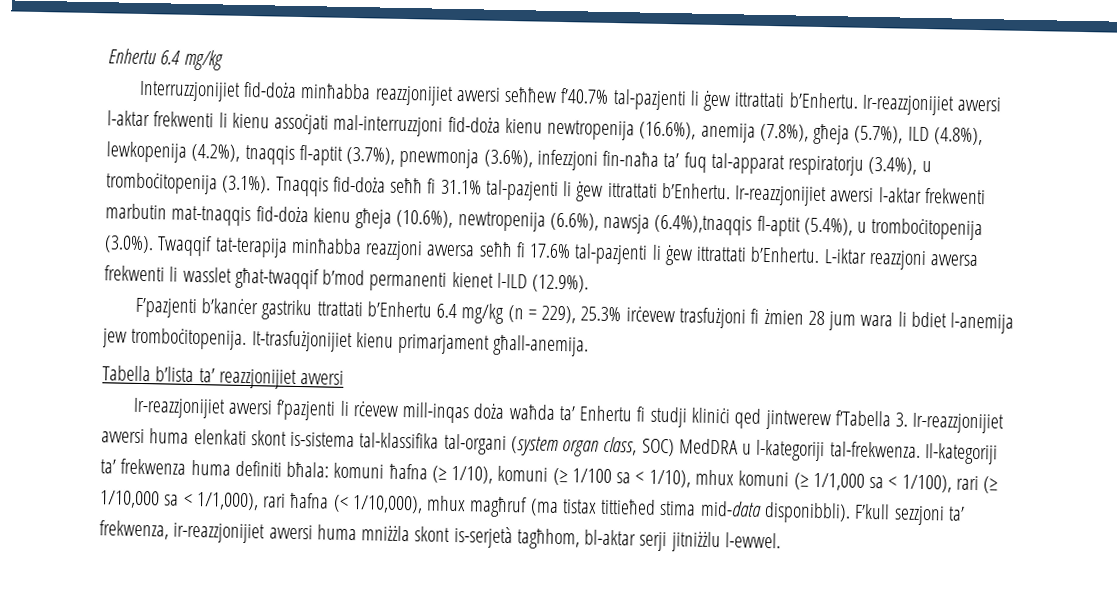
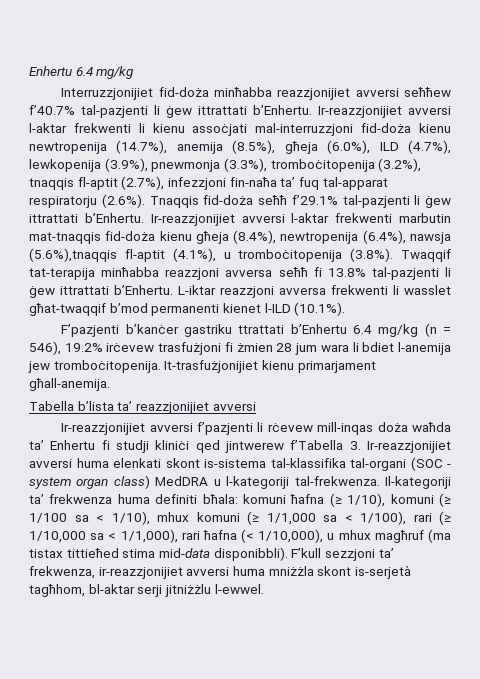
- Ir-reazzjonijiet avversi l-aktar frekwenti li kienu assoċjati mal-interruzzjoni fid-doża kienu newtropenija (16.6%), anemija (7.8%), għeja (5.7%), ILD (4.8%), lewkopenija (4.2%), tnaqqis fl-aptit (3.7%), pnewmonja (3.6%), infezzjoni fin-naħa ta’ fuq tal-apparat respiratorju (3.4%), u tromboċitopenija (3.1%). Tnaqqis fid-doża seħħ fi 31.1% tal-pazjenti li ġew ittrattati b’Enhertu.
+ Ir-reazzjonijiet avversi l-aktar frekwenti li kienu assoċjati mal-interruzzjoni fid-doża kienu newtropenija (14.7%), anemija (8.5%), għeja (6.0%), ILD (4.7%), lewkopenija (3.9%), pnewmonja (3.3%), tromboċitopenija (3.2%), tnaqqis fl-aptit (2.7%), infezzjoni fin-naħa ta’ fuq tal-apparat respiratorju (2.6%). Tnaqqis fid-doża seħħ f’29.1% tal-pazjenti li ġew ittrattati b’Enhertu.
- Ir-reazzjonijiet avversi l-aktar frekwenti marbutin mat-tnaqqis fid-doża kienu għeja (10.6%), newtropenija (6.6%), nawsja (6.4%),tnaqqis fl-aptit (5.4%), u tromboċitopenija (3.0%). Twaqqif tat-terapija minħabba reazzjoni avversa seħħ fi 17.6% tal-pazjenti li ġew ittrattati b’Enhertu.
+ Ir-reazzjonijiet avversi l-aktar frekwenti marbutin mat-tnaqqis fid-doża kienu għeja (8.4%), newtropenija (6.4%), nawsja (5.6%),tnaqqis fl-aptit (4.1%), u tromboċitopenija (3.8%). Twaqqif tat-terapija minħabba reazzjoni avversa seħħ fi 13.8% tal-pazjenti li ġew ittrattati b’Enhertu.
- L-iktar reazzjoni avversa frekwenti li wasslet għat-twaqqif b’mod permanenti kienet l-ILD (12.9%).
+ L-iktar reazzjoni avversa frekwenti li wasslet għat-twaqqif b’mod permanenti kienet l-ILD (10.1%).
- F’pazjenti b’kanċer gastriku ttrattati b’Enhertu 6.4 mg/kg (n = 229), 25.3% irċevew trasfużjoni fi żmien 28 jum wara li bdiet l-anemija jew tromboċitopenija.
+ F’pazjenti b’kanċer gastriku ttrattati b’Enhertu 6.4 mg/kg (n = 546), 19.2% irċevew trasfużjoni fi żmien 28 jum wara li bdiet l-anemija jew tromboċitopenija.
- Ir-reazzjonijiet avversi f’pazjenti li rċevew mill-inqas doża waħda ta’ Enhertu fi studji kliniċi qed jintwerew f’Tabella 3. Ir-reazzjonijiet avversi huma elenkati skont is-sistema tal-klassifika tal-organi (system organ class, SOC) MedDRA u l-kategoriji tal-frekwenza.
+ Ir-reazzjonijiet avversi f’pazjenti li rċevew mill-inqas doża waħda ta’ Enhertu fi studji kliniċi qed jintwerew f’Tabella 3. Ir-reazzjonijiet avversi huma elenkati skont is-sistema tal-klassifika tal-organi (SOC - system organ class) MedDRA u l-kategoriji tal-frekwenza.
- Il-kategoriji ta’ frekwenza huma definiti bħala: komuni ħafna (≥ 1/10), komuni (≥ 1/100 sa < 1/10), mhux komuni (≥ 1/1,000 sa < 1/100), rari (≥ 1/10,000 sa < 1/1,000), rari ħafna (< 1/10,000), mhux magħruf (ma tistax tittieħed stima mid-data disponibbli).
+ Il-kategoriji ta’ frekwenza huma definiti bħala: komuni ħafna (≥ 1/10), komuni (≥ 1/100 sa < 1/10), mhux komuni (≥ 1/1,000 sa < 1/100), rari (≥ 1/10,000 sa < 1/1,000), rari ħafna (< 1/10,000), u mhux magħruf (ma tistax tittieħed stima mid-data disponibbli).

